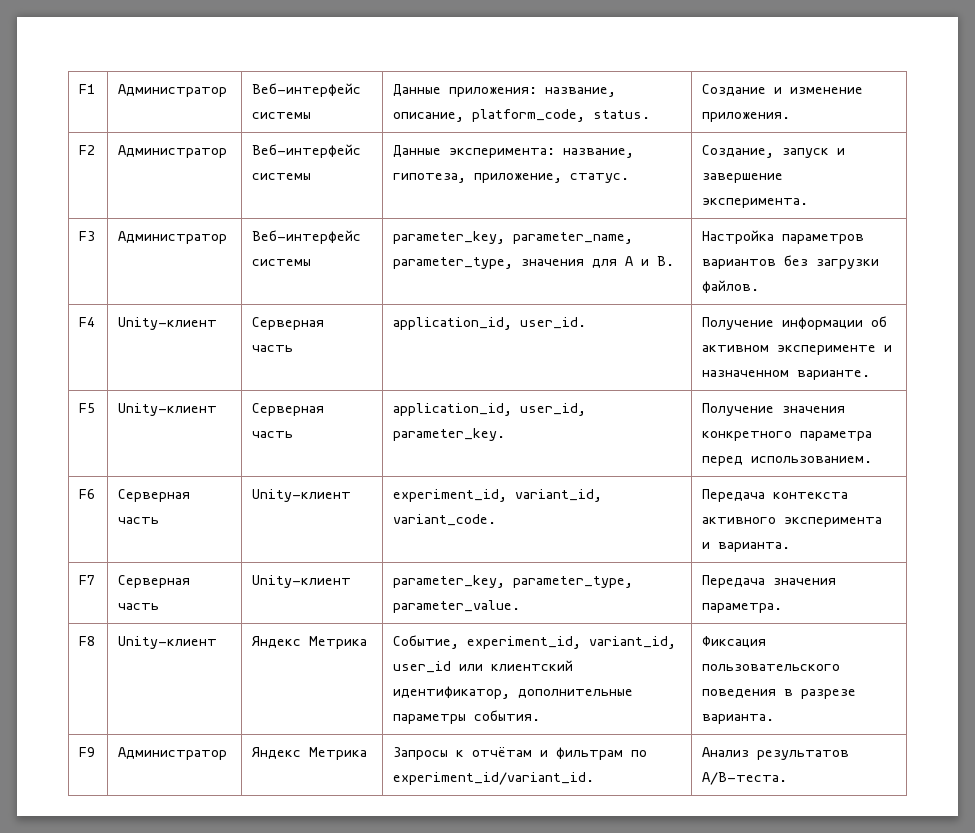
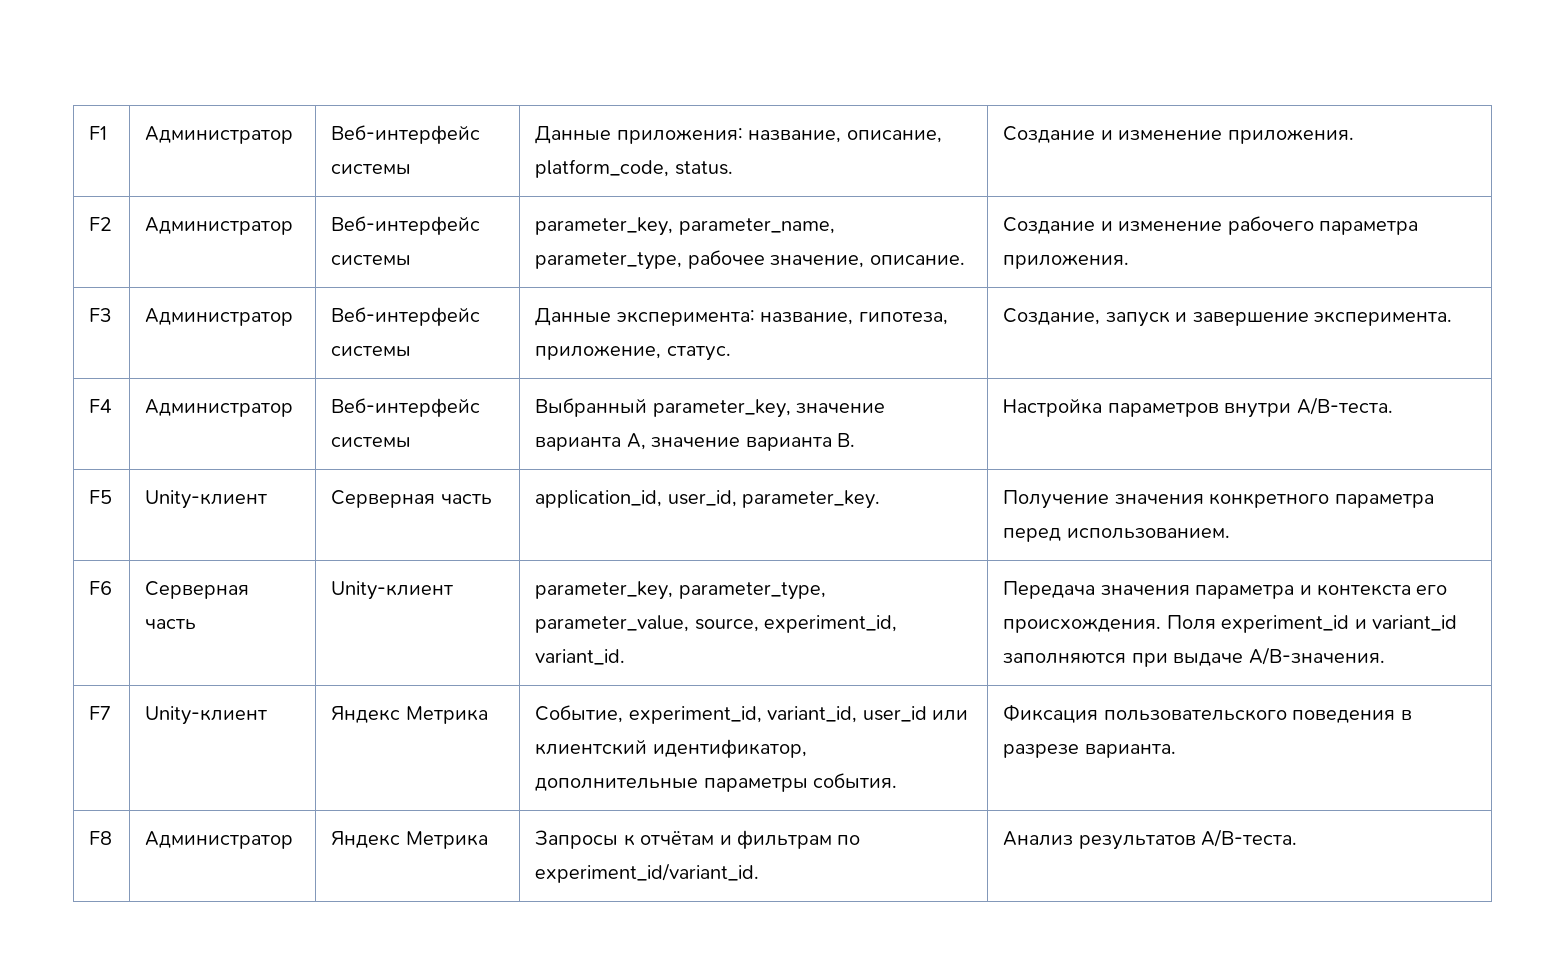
- F2 | Администратор | Веб-интерфейс системы | Данные эксперимента: название, гипотеза, приложение, статус. | Создание, запуск и завершение эксперимента.
+ F2 | Администратор | Веб-интерфейс системы | parameter_key, parameter_name, parameter_type, рабочее значение, описание. | Создание и изменение рабочего параметра приложения.
+ F3 | Администратор | Веб-интерфейс системы | Данные эксперимента: название, гипотеза, приложение, статус. | Создание, запуск и завершение эксперимента.
- F3 | Администратор | Веб-интерфейс системы | parameter_key, parameter_name, parameter_type, значения для A и B. | Настройка параметров вариантов без загрузки файлов.
- F4 | Unity-клиент | Серверная часть | application_id, user_id. | Получение информации об активном эксперименте и назначенном варианте.
+ F4 | Администратор | Веб-интерфейс системы | Выбранный parameter_key, значение варианта A, значение варианта B. | Настройка параметров внутри A/B-теста.
- F6 | Серверная часть | Unity-клиент | experiment_id, variant_id, variant_code. | Передача контекста активного эксперимента и варианта.
- F7 | Серверная часть | Unity-клиент | parameter_key, parameter_type, parameter_value. | Передача значения параметра.
- F8 | Unity-клиент | Яндекс Метрика | Событие, experiment_id, variant_id, user_id или клиентский идентификатор, дополнительные параметры события. | Фиксация пользовательского поведения в разрезе варианта.
+ F6 | Серверная часть | Unity-клиент | parameter_key, parameter_type, parameter_value, source, experiment_id, variant_id. | Передача значения параметра и контекста его происхождения. Поля experiment_id и variant_id заполняются при выдаче A/B-значения.
+ F7 | Unity-клиент | Яндекс Метрика | Событие, experiment_id, variant_id, user_id или клиентский идентификатор, дополнительные параметры события. | Фиксация пользовательского поведения в разрезе варианта.
- F9 | Администратор | Яндекс Метрика | Запросы к отчётам и фильтрам по experiment_id/variant_id. | Анализ результатов A/B-теста.
+ F8 | Администратор | Яндекс Метрика | Запросы к отчётам и фильтрам по experiment_id/variant_id. | Анализ результатов A/B-теста.

